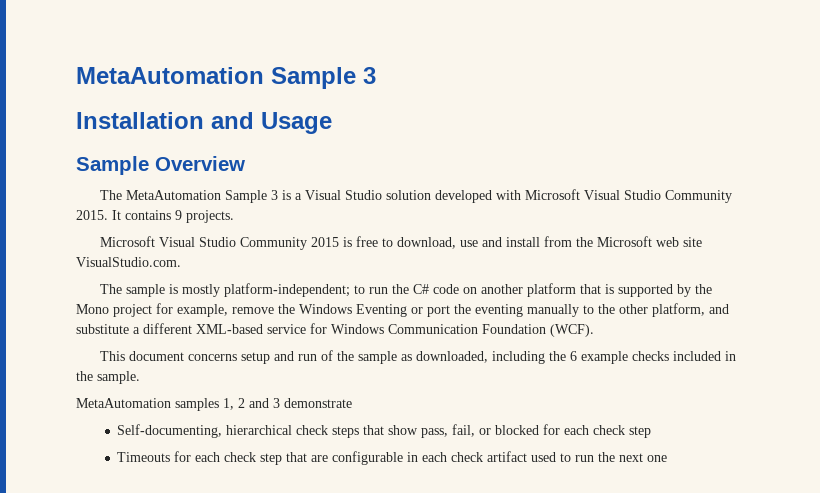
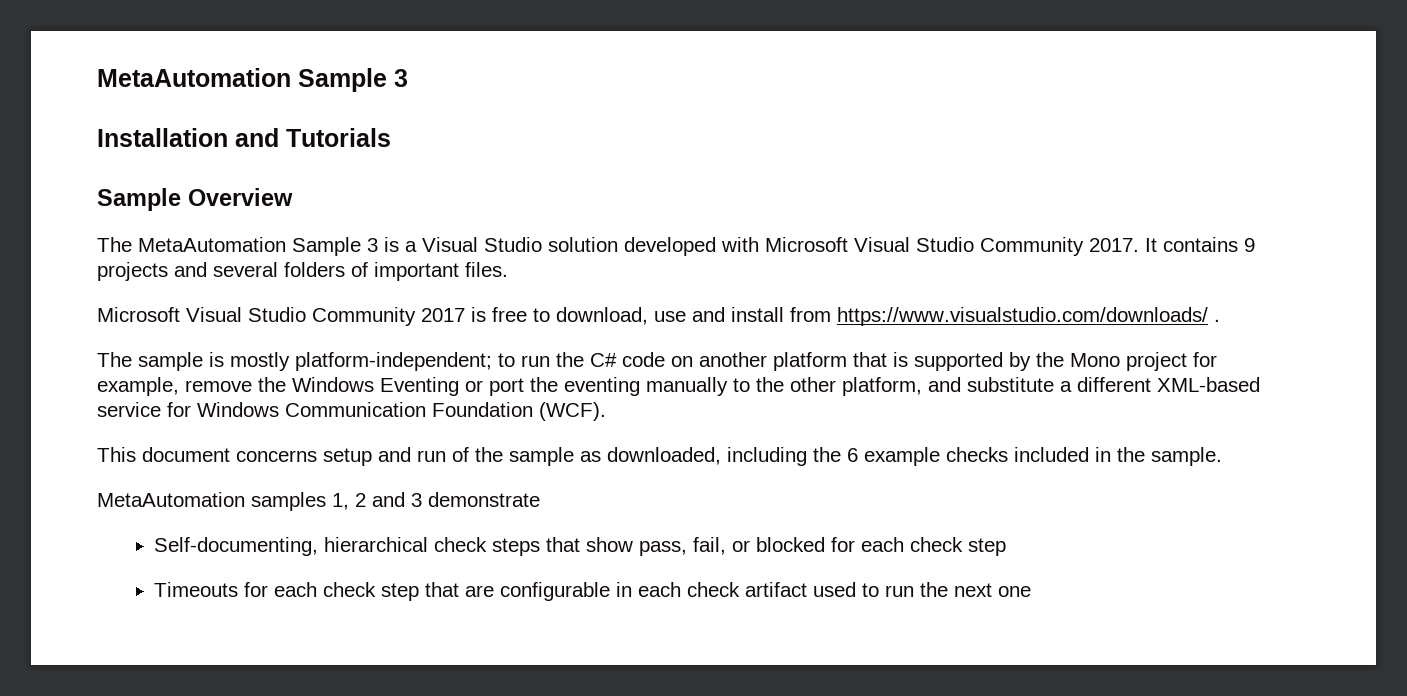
- Installation and Usage
+ Installation and Tutorials
- The MetaAutomation Sample 3 is a Visual Studio solution developed with Microsoft Visual Studio Community 2015.
+ The MetaAutomation Sample 3 is a Visual Studio solution developed with Microsoft Visual Studio Community 2017.
- It contains 9 projects.
- Microsoft Visual Studio Community 2015 is free to download, use and install from the Microsoft web site VisualStudio.com.
+ It contains 9 projects and several folders of important files.
+ Microsoft Visual Studio Community 2017 is free to download, use and install from https://www.visualstudio.com/downloads/ .

